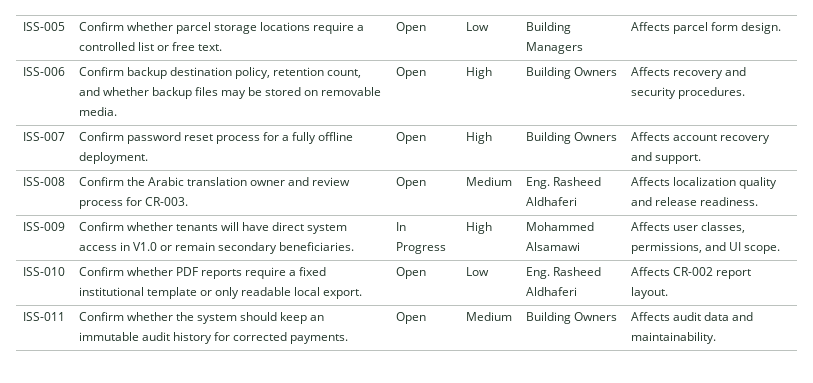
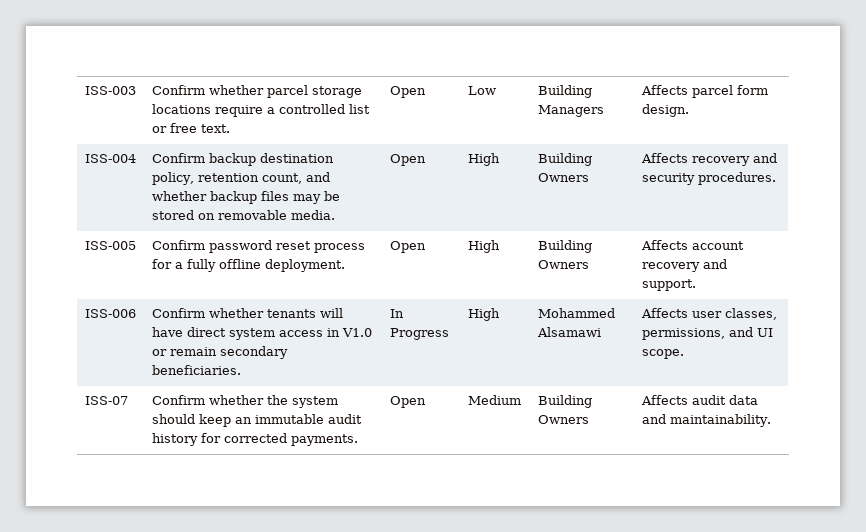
- ISS-005 | Confirm whether parcel storage locations require a controlled list or free text. | Open | Low | Building Managers | Affects parcel form design.
+ ISS-003 | Confirm whether parcel storage locations require a controlled list or free text. | Open | Low | Building Managers | Affects parcel form design.
- ISS-006 | Confirm backup destination policy, retention count, and whether backup files may be stored on removable media. | Open | High | Building Owners | Affects recovery and security procedures.
+ ISS-004 | Confirm backup destination policy, retention count, and whether backup files may be stored on removable media. | Open | High | Building Owners | Affects recovery and security procedures.
- ISS-007 | Confirm password reset process for a fully offline deployment. | Open | High | Building Owners | Affects account recovery and support.
+ ISS-005 | Confirm password reset process for a fully offline deployment. | Open | High | Building Owners | Affects account recovery and support.
- ISS-008 | Confirm the Arabic translation owner and review process for CR-003. | Open | Medium | Eng. Rasheed Aldhaferi | Affects localization quality and release readiness.
- ISS-009 | Confirm whether tenants will have direct system access in V1.0 or remain secondary beneficiaries. | In Progress | High | Mohammed Alsamawi | Affects user classes, permissions, and UI scope.
+ ISS-006 | Confirm whether tenants will have direct system access in V1.0 or remain secondary beneficiaries. | In Progress | High | Mohammed Alsamawi | Affects user classes, permissions, and UI scope.
- ISS-010 | Confirm whether PDF reports require a fixed institutional template or only readable local export. | Open | Low | Eng. Rasheed Aldhaferi | Affects CR-002 report layout.
- ISS-011 | Confirm whether the system should keep an immutable audit history for corrected payments. | Open | Medium | Building Owners | Affects audit data and maintainability.
+ ISS-07 | Confirm whether the system should keep an immutable audit history for corrected payments. | Open | Medium | Building Owners | Affects audit data and maintainability.

